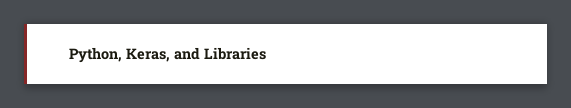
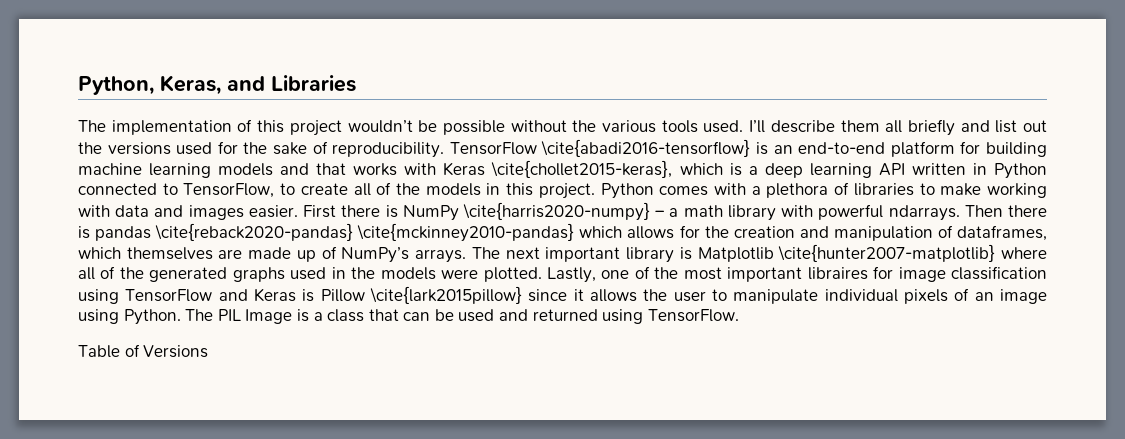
+ The implementation of this project wouldn’t be possible without the various tools used. I’ll describe them all briefly and list out the versions used for the sake of reproducibility. TensorFlow \cite{abadi2016-tensorflow} is an end-to-end platform for building machine learning models and that works with Keras \cite{chollet2015-keras}, which is a deep learning API written in Python connected to TensorFlow, to create all of the models in this project. Python comes with a plethora of libraries to make working with data and images easier. First there is NumPy \cite{harris2020-numpy} – a math library with powerful ndarrays. Then there is pandas \cite{reback2020-pandas} \cite{mckinney2010-pandas} which allows for the creation and manipulation of dataframes, which themselves are made up of NumPy’s arrays. The next important library is Matplotlib \cite{hunter2007-matplotlib} where all of the generated graphs used in the models were plotted. Lastly, one of the most important libraires for image classification using TensorFlow and Keras is Pillow \cite{lark2015pillow} since it allows the user to manipulate individual pixels of an image using Python. The PIL Image is a class that can be used and returned using TensorFlow.
+ Table of Versions

